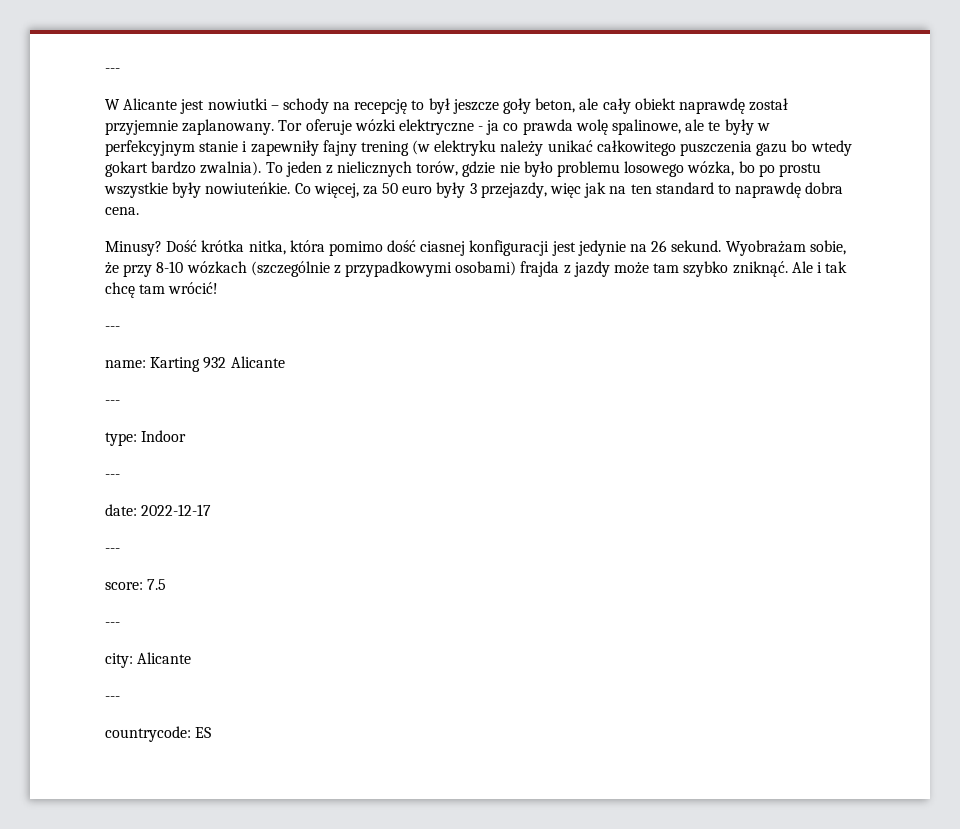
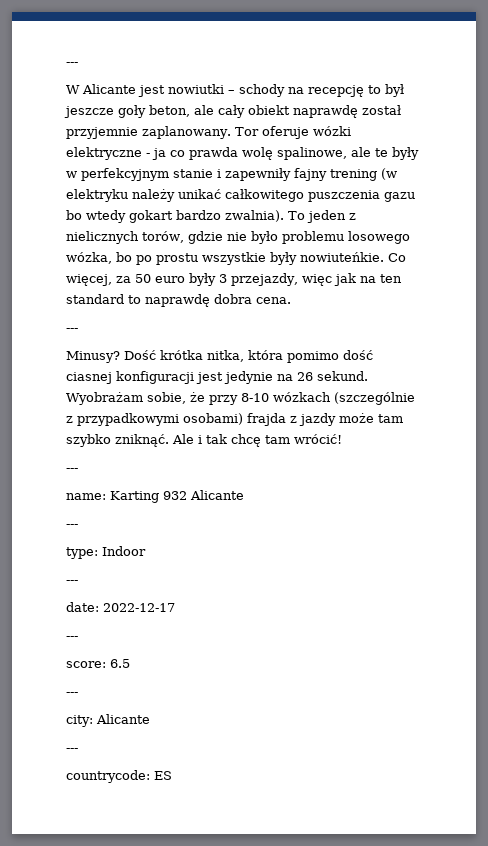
  Co więcej, za 50 euro były 3 przejazdy, więc jak na ten standard to naprawdę dobra cena.
+ ---
- score: 7.5
+ score: 6.5

